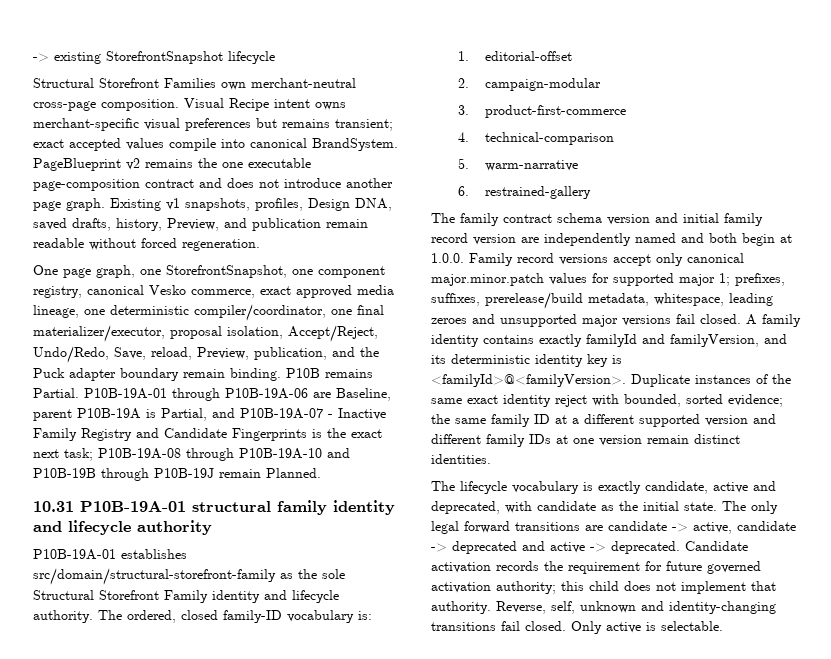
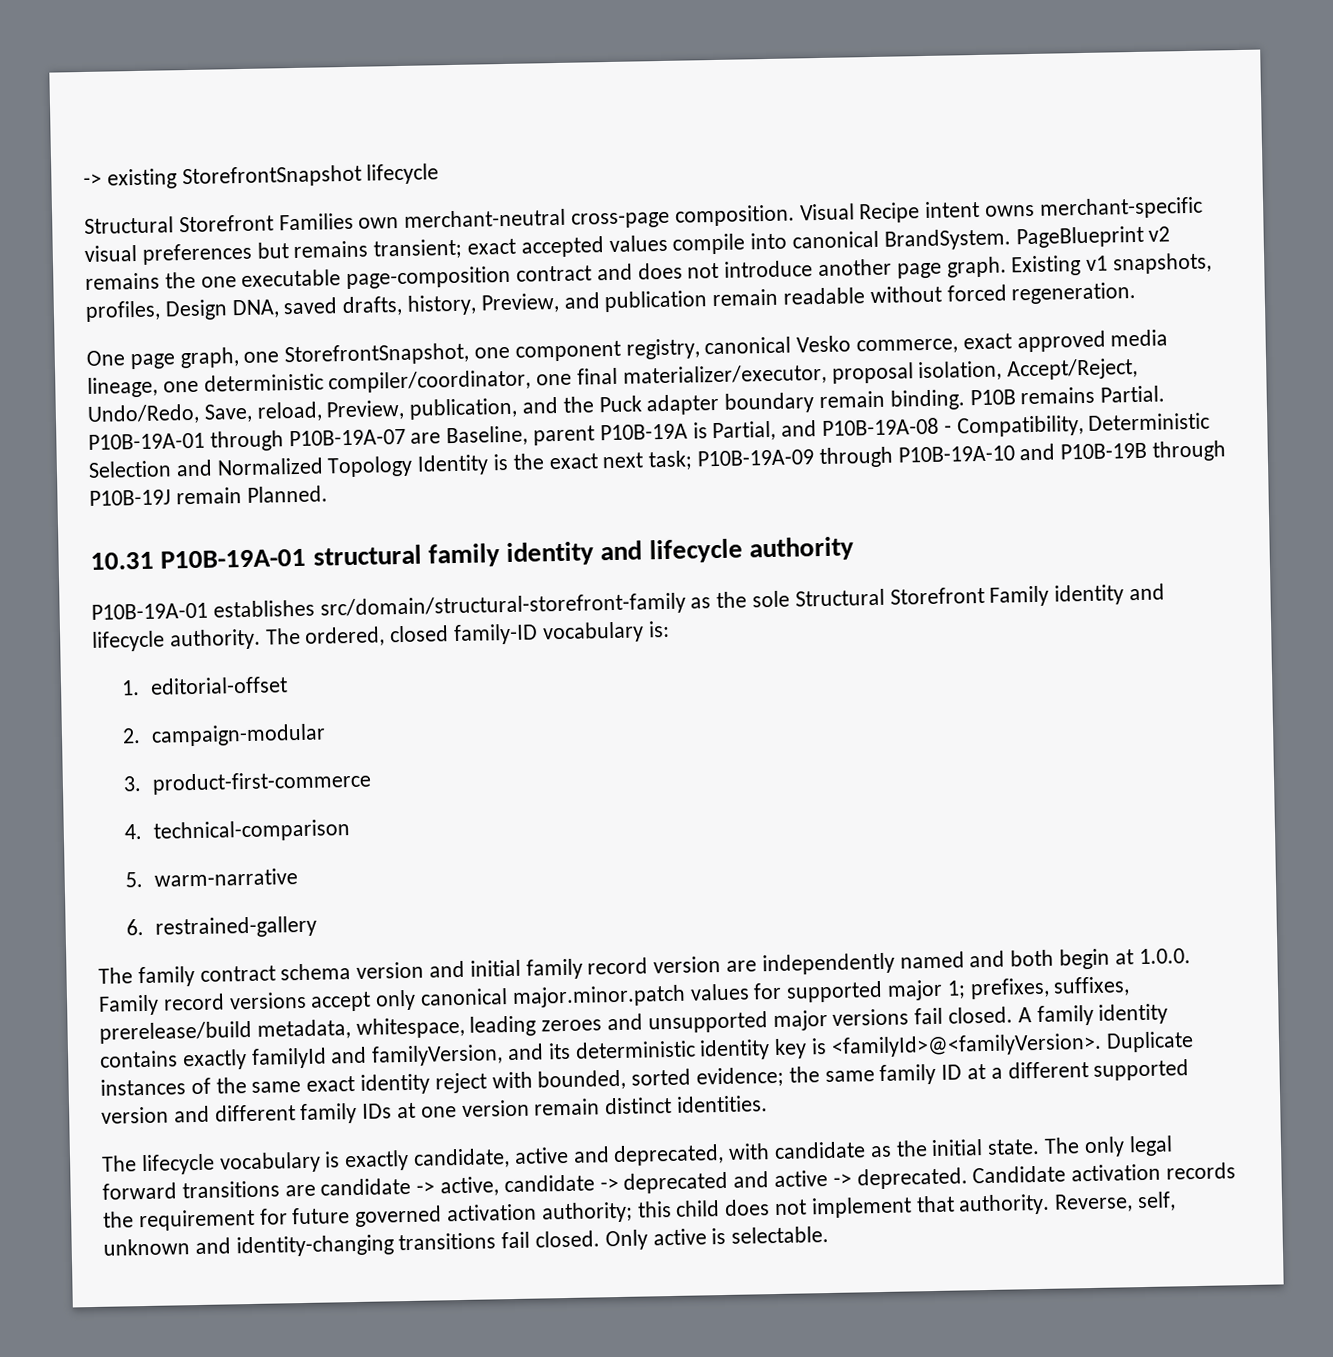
- P10B-19A-01 through P10B-19A-06 are Baseline, parent P10B-19A is Partial, and P10B-19A-07 - Inactive Family Registry and Candidate Fingerprints is the exact next task; P10B-19A-08 through P10B-19A-10 and P10B-19B through P10B-19J remain Planned.
+ P10B-19A-01 through P10B-19A-07 are Baseline, parent P10B-19A is Partial, and P10B-19A-08 - Compatibility, Deterministic Selection and Normalized Topology Identity is the exact next task; P10B-19A-09 through P10B-19A-10 and P10B-19B through P10B-19J remain Planned.

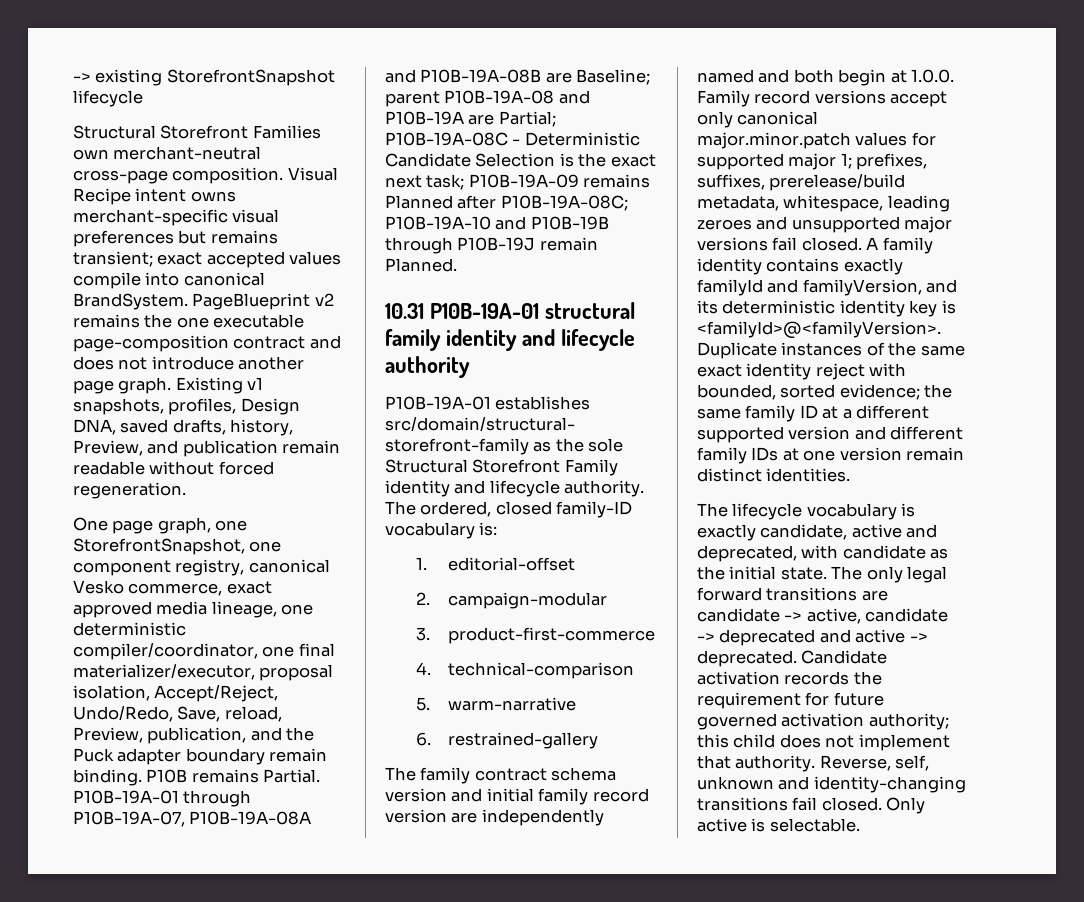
- P10B-19A-01 through P10B-19A-07 are Baseline, parent P10B-19A is Partial, and P10B-19A-08 - Compatibility, Deterministic Selection and Normalized Topology Identity is the exact next task; P10B-19A-09 through P10B-19A-10 and P10B-19B through P10B-19J remain Planned.
+ P10B-19A-01 through P10B-19A-07, P10B-19A-08A and P10B-19A-08B are Baseline; parent P10B-19A-08 and P10B-19A are Partial; P10B-19A-08C - Deterministic Candidate Selection is the exact next task; P10B-19A-09 remains Planned after P10B-19A-08C; P10B-19A-10 and P10B-19B through P10B-19J remain Planned.

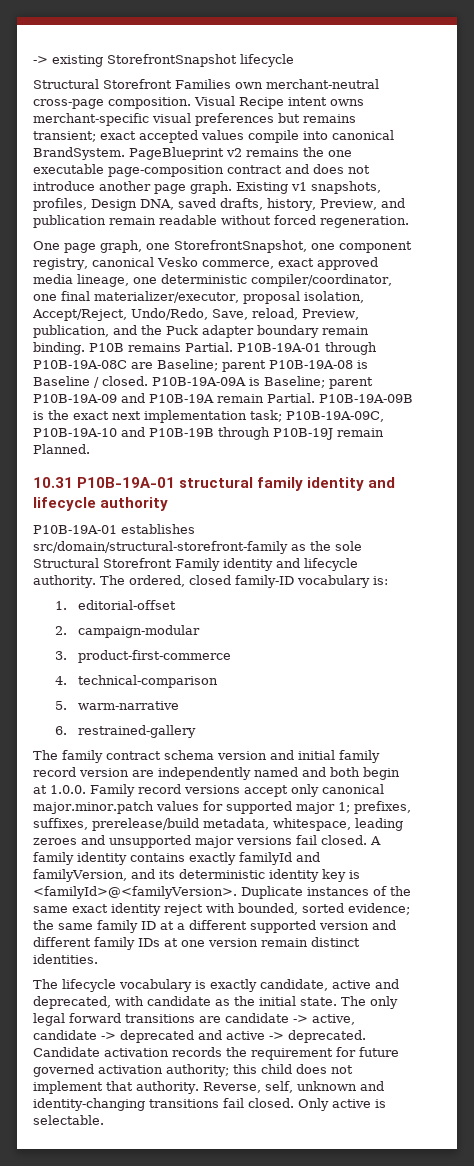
- P10B-19A-01 through P10B-19A-07, P10B-19A-08A and P10B-19A-08B are Baseline; parent P10B-19A-08 and P10B-19A are Partial; P10B-19A-08C - Deterministic Candidate Selection is the exact next task; P10B-19A-09 remains Planned after P10B-19A-08C; P10B-19A-10 and P10B-19B through P10B-19J remain Planned.
+ P10B-19A-01 through P10B-19A-08C are Baseline; parent P10B-19A-08 is Baseline / closed. P10B-19A-09A is Baseline; parent P10B-19A-09 and P10B-19A remain Partial. P10B-19A-09B is the exact next implementation task; P10B-19A-09C, P10B-19A-10 and P10B-19B through P10B-19J remain Planned.

